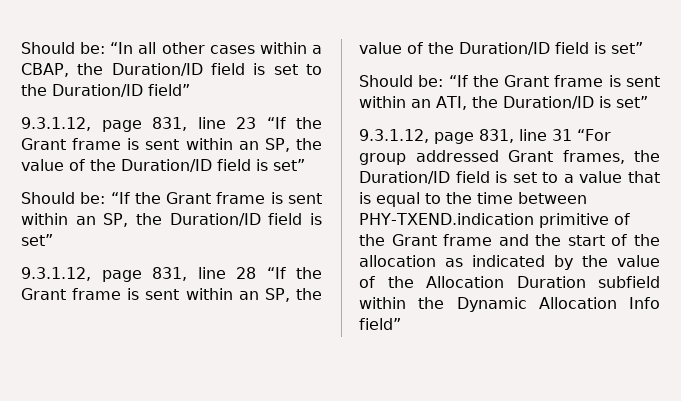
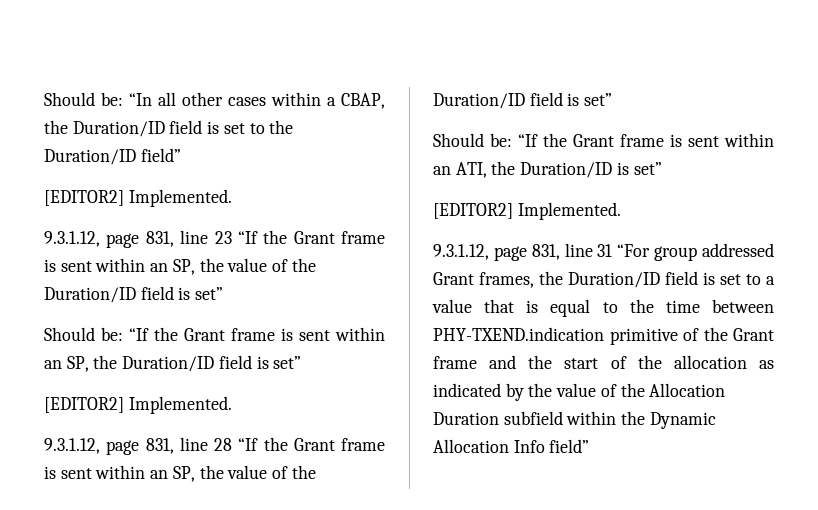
  Should be: “In all other cases within a CBAP, the Duration/ID field is set to the Duration/ID field”
+ [EDITOR2] Implemented.
  Should be: “If the Grant frame is sent within an SP, the Duration/ID field is set”
+ [EDITOR2] Implemented.
  Should be: “If the Grant frame is sent within an ATI, the Duration/ID is set”
+ [EDITOR2] Implemented.

